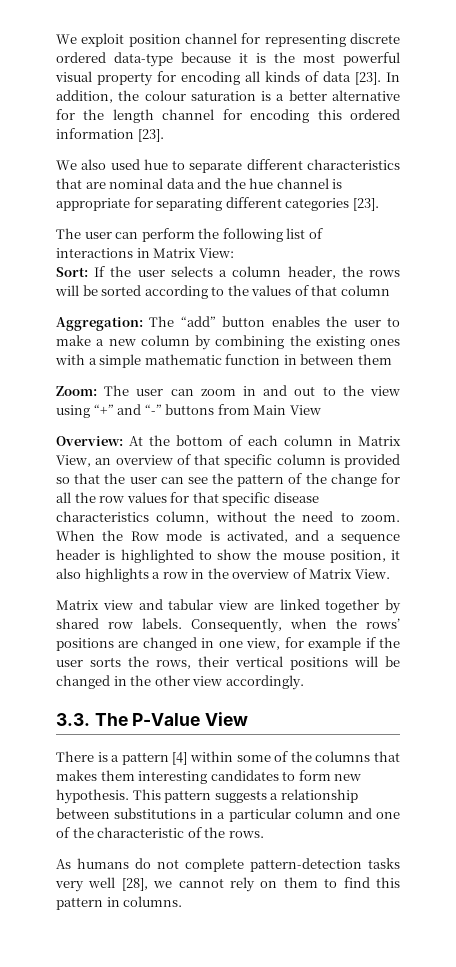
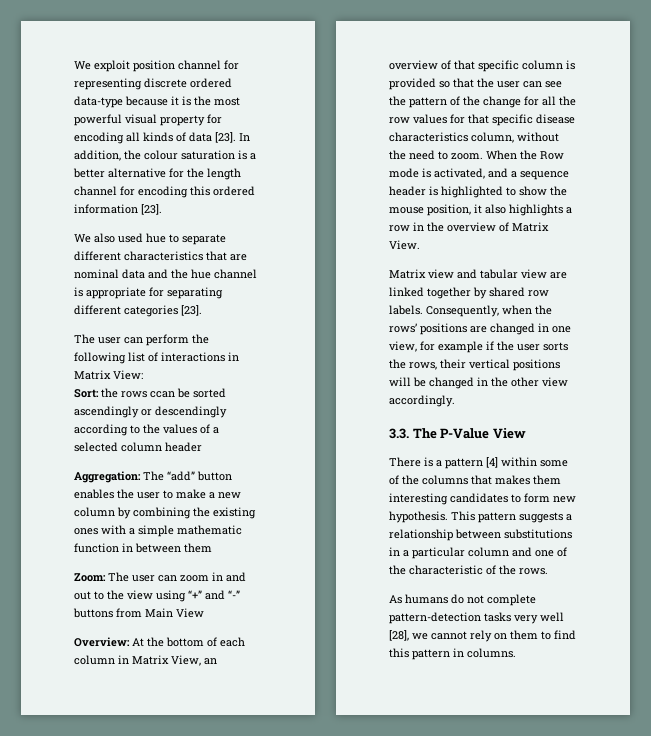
- Sort: If the user selects a column header, the rows will be sorted according to the values of that column
+ Sort: the rows ccan be sorted ascendingly or descendingly according to the values of a selected column header

